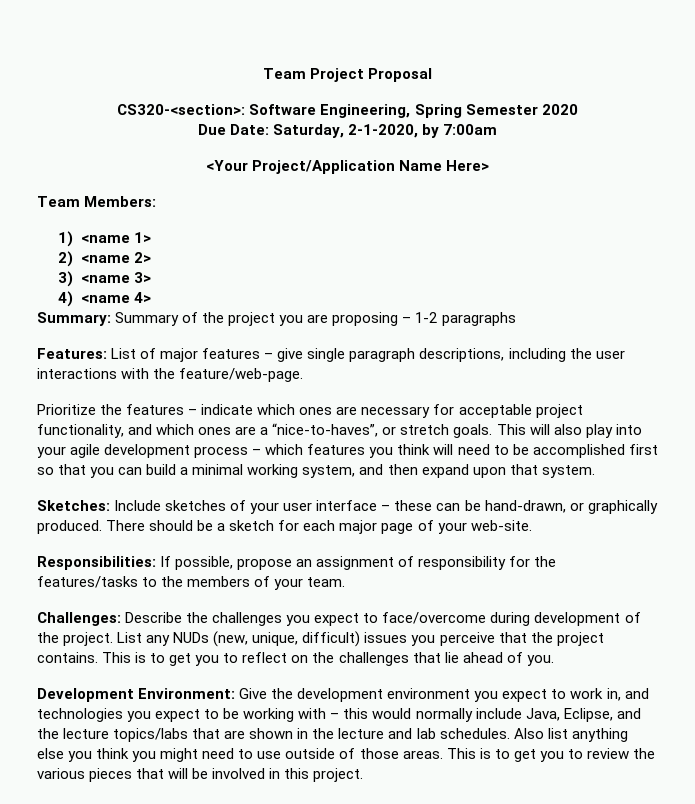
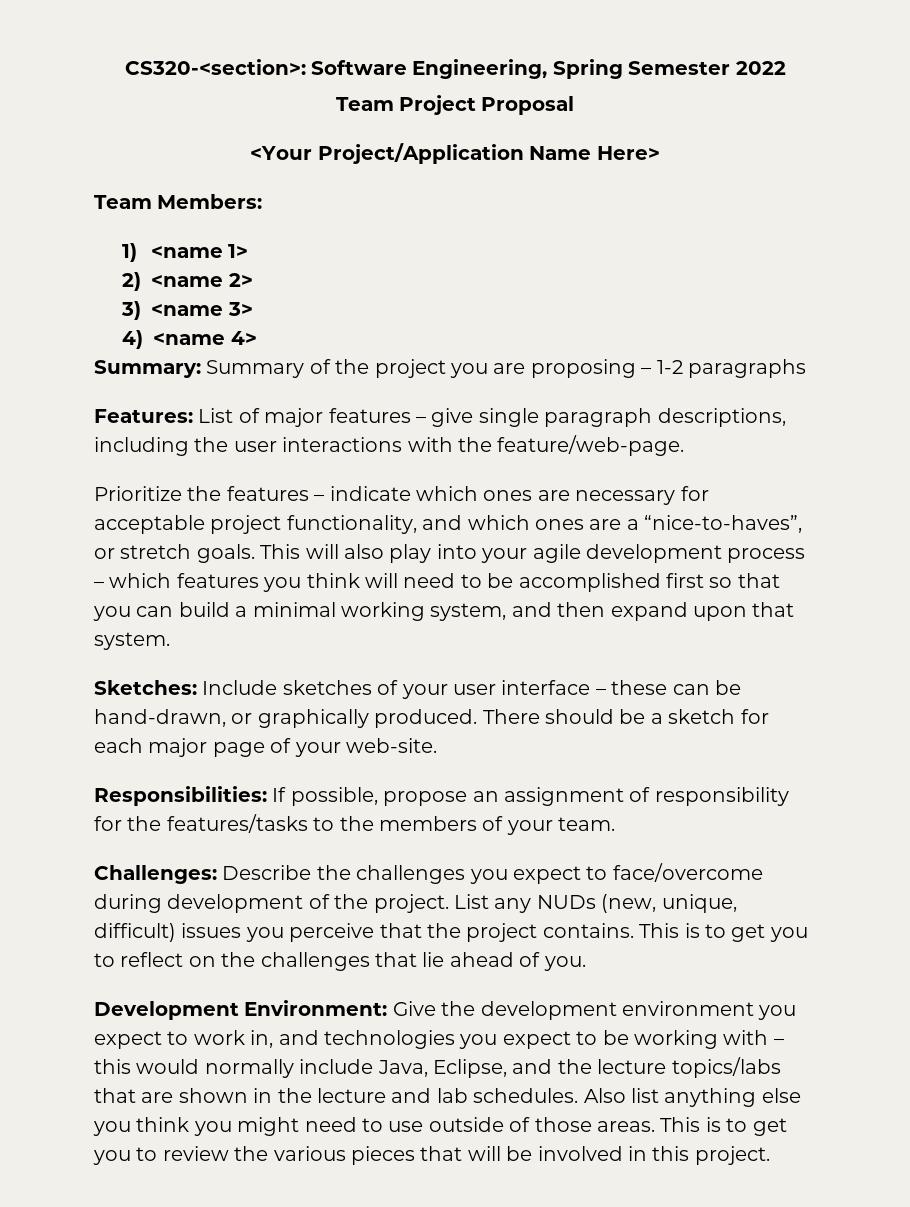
- Team Project Proposal
- CS320-<section>: Software Engineering, Spring Semester 2020
- Due Date: Saturday, 2-1-2020, by 7:00am
+ CS320-<section>: Software Engineering, Spring Semester 2022
+ Team Project Proposal

